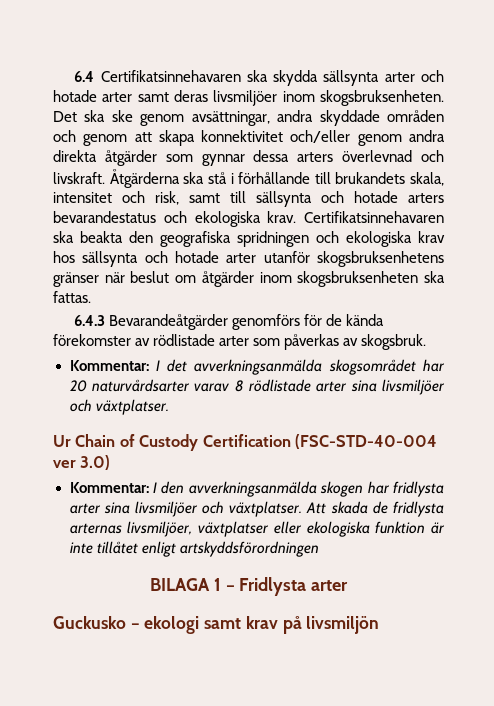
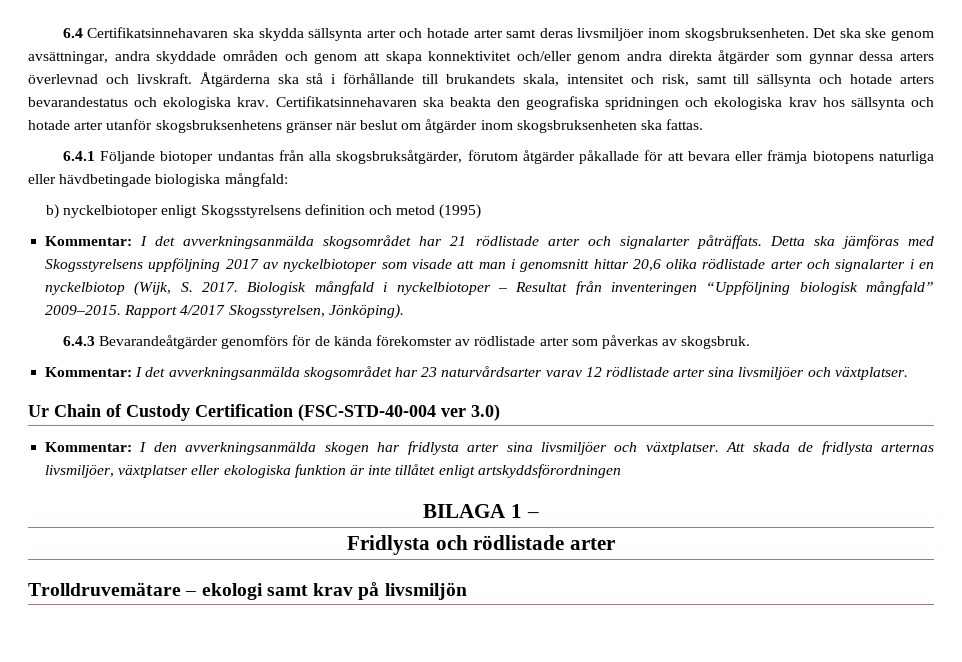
+ 6.4.1 Följande biotoper undantas från alla skogsbruksåtgärder, förutom åtgärder påkallade för att bevara eller främja biotopens naturliga eller hävdbetingade biologiska mångfald:
+ b) nyckelbiotoper enligt Skogsstyrelsens definition och metod (1995)
+ Kommentar: I det avverkningsanmälda skogsområdet har 21 rödlistade arter och signalarter påträffats. Detta ska jämföras med Skogsstyrelsens uppföljning 2017 av nyckelbiotoper som visade att man i genomsnitt hittar 20,6 olika rödlistade arter och signalarter i en nyckelbiotop (Wijk, S. 2017. Biologisk mångfald i nyckelbiotoper – Resultat från inventeringen “Uppföljning biologisk mångfald” 2009–2015. Rapport 4/2017 Skogsstyrelsen, Jönköping).
- Kommentar: I det avverkningsanmälda skogsområdet har 20 naturvårdsarter varav 8 rödlistade arter sina livsmiljöer och växtplatser.
+ Kommentar: I det avverkningsanmälda skogsområdet har 23 naturvårdsarter varav 12 rödlistade arter sina livsmiljöer och växtplatser.
- BILAGA 1 – Fridlysta arter
+ BILAGA 1 –
+ Fridlysta och rödlistade arter
- Guckusko – ekologi samt krav på livsmiljön
+ Trolldruvemätare – ekologi samt krav på livsmiljön

